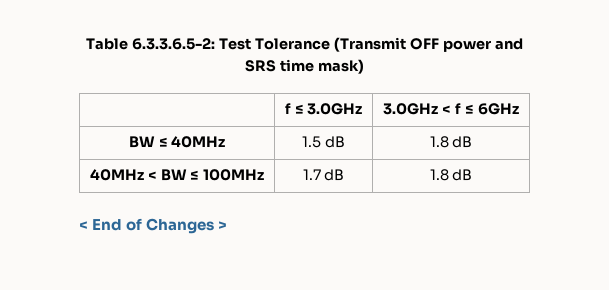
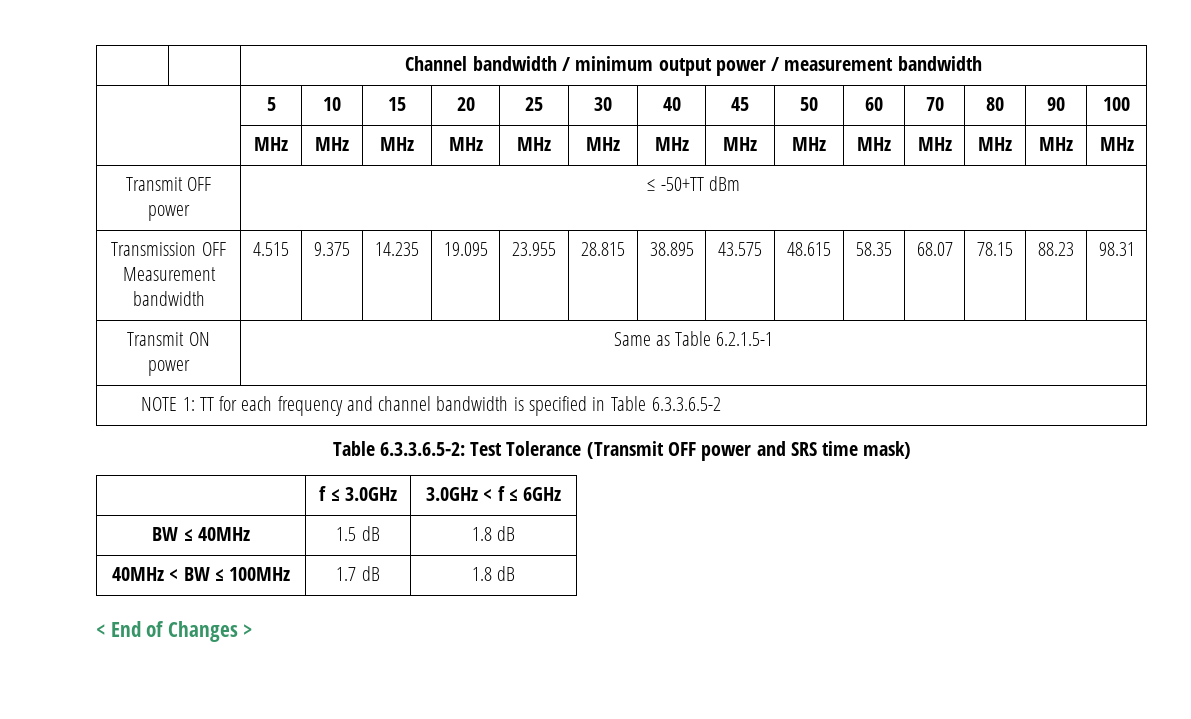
+ | | Channel bandwidth / minimum output power / measurement bandwidth
+ | 5 | 10 | 15 | 20 | 25 | 30 | 40 | 45 | 50 | 60 | 70 | 80 | 90 | 100
+ | MHz | MHz | MHz | MHz | MHz | MHz | MHz | MHz | MHz | MHz | MHz | MHz | MHz | MHz
+ Transmit OFF power | ≤ -50+TT dBm
+ Transmission OFF Measurement bandwidth | 4.515 | 9.375 | 14.235 | 19.095 | 23.955 | 28.815 | 38.895 | 43.575 | 48.615 | 58.35 | 68.07 | 78.15 | 88.23 | 98.31
+ Transmit ON power | Same as Table 6.2.1.5-1
+ NOTE 1: TT for each frequency and channel bandwidth is specified in Table 6.3.3.6.5-2

